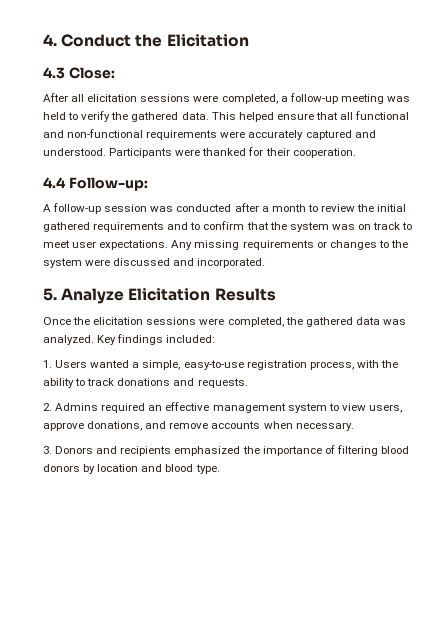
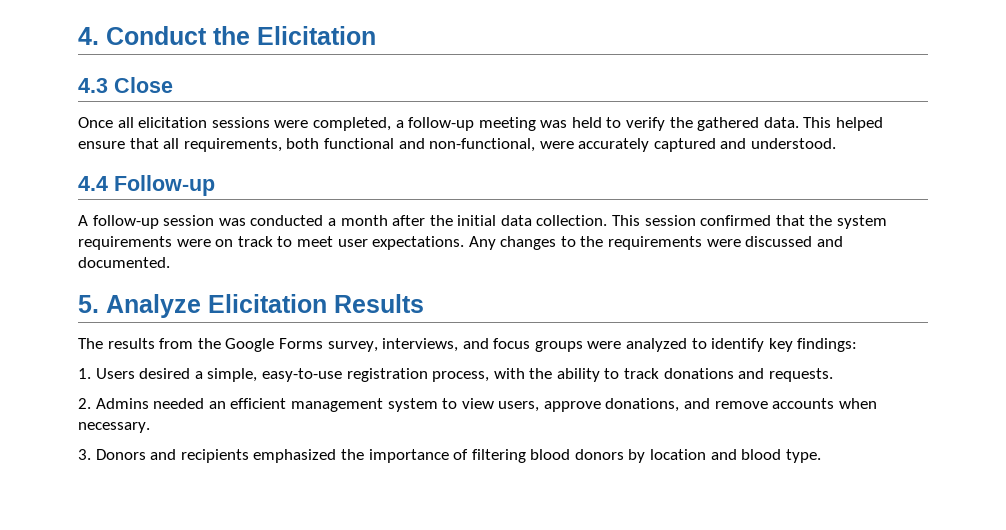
- 4.3 Close:
- After all elicitation sessions were completed, a follow-up meeting was held to verify the gathered data.
+ 4.3 Close
+ Once all elicitation sessions were completed, a follow-up meeting was held to verify the gathered data.
- This helped ensure that all functional and non-functional requirements were accurately captured and understood. Participants were thanked for their cooperation.
+ This helped ensure that all requirements, both functional and non-functional, were accurately captured and understood.
- 4.4 Follow-up:
+ 4.4 Follow-up
- A follow-up session was conducted after a month to review the initial gathered requirements and to confirm that the system was on track to meet user expectations.
+ A follow-up session was conducted a month after the initial data collection. This session confirmed that the system requirements were on track to meet user expectations.
- Any missing requirements or changes to the system were discussed and incorporated.
+ Any changes to the requirements were discussed and documented.
- Once the elicitation sessions were completed, the gathered data was analyzed. Key findings included:
+ The results from the Google Forms survey, interviews, and focus groups were analyzed to identify key findings:
- 1. Users wanted a simple, easy-to-use registration process, with the ability to track donations and requests.
+ 1. Users desired a simple, easy-to-use registration process, with the ability to track donations and requests.
- 2. Admins required an effective management system to view users, approve donations, and remove accounts when necessary.
+ 2. Admins needed an efficient management system to view users, approve donations, and remove accounts when necessary.

